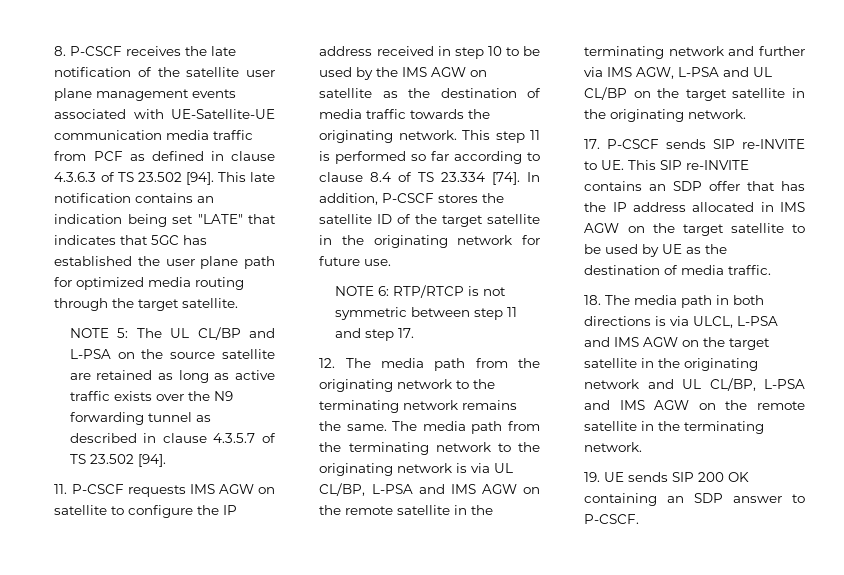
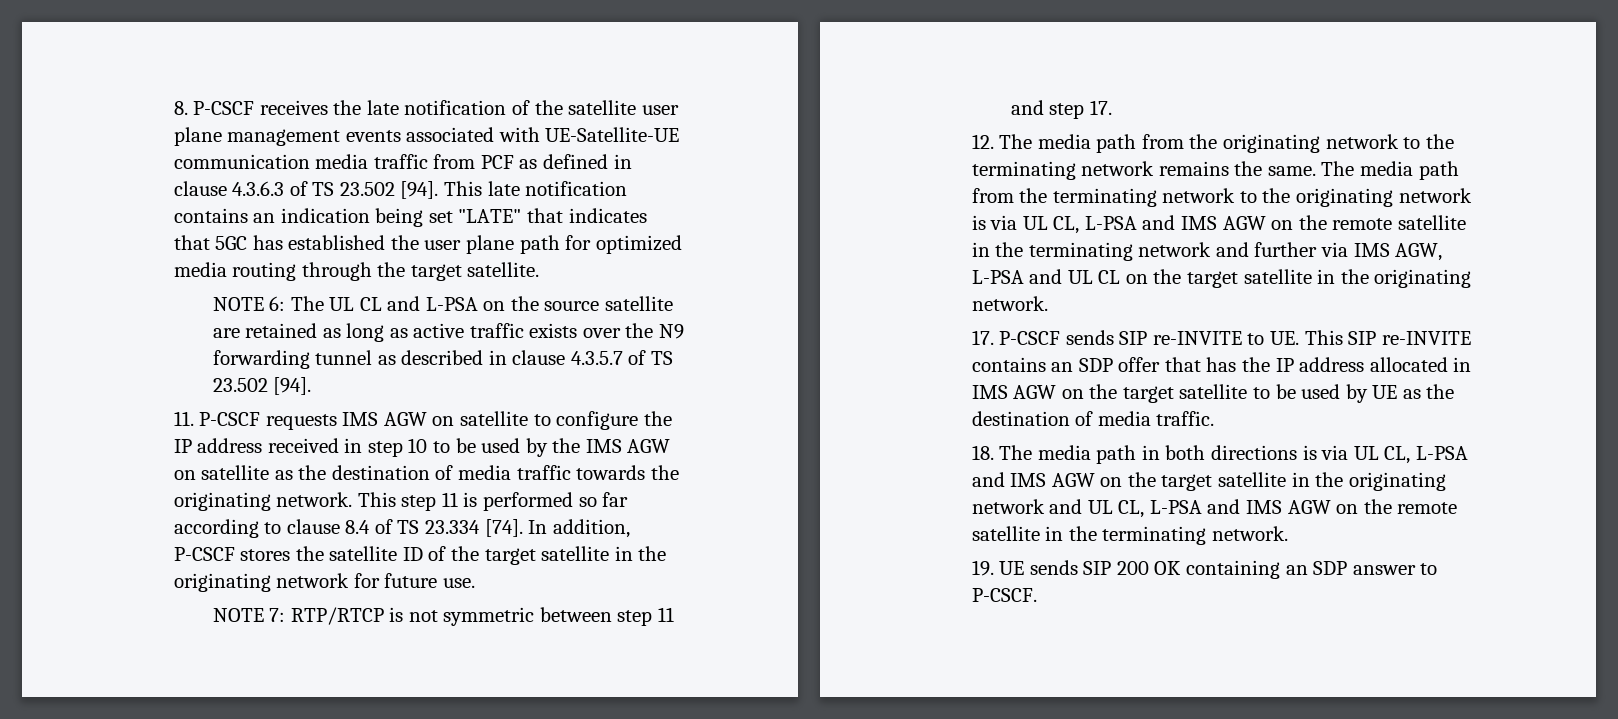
- NOTE 5: The UL CL/BP and L-PSA on the source satellite are retained as long as active traffic exists over the N9 forwarding tunnel as described in clause 4.3.5.7 of TS 23.502 [94].
+ NOTE 6: The UL CL and L-PSA on the source satellite are retained as long as active traffic exists over the N9 forwarding tunnel as described in clause 4.3.5.7 of TS 23.502 [94].
- NOTE 6: RTP/RTCP is not symmetric between step 11 and step 17.
+ NOTE 7: RTP/RTCP is not symmetric between step 11 and step 17.
- The media path from the terminating network to the originating network is via UL CL/BP, L-PSA and IMS AGW on the remote satellite in the terminating network and further via IMS AGW, L-PSA and UL CL/BP on the target satellite in the originating network.
+ The media path from the terminating network to the originating network is via UL CL, L-PSA and IMS AGW on the remote satellite in the terminating network and further via IMS AGW, L-PSA and UL CL on the target satellite in the originating network.
- 18. The media path in both directions is via ULCL, L-PSA and IMS AGW on the target satellite in the originating network and UL CL/BP, L-PSA and IMS AGW on the remote satellite in the terminating network.
+ 18. The media path in both directions is via UL CL, L-PSA and IMS AGW on the target satellite in the originating network and UL CL, L-PSA and IMS AGW on the remote satellite in the terminating network.

